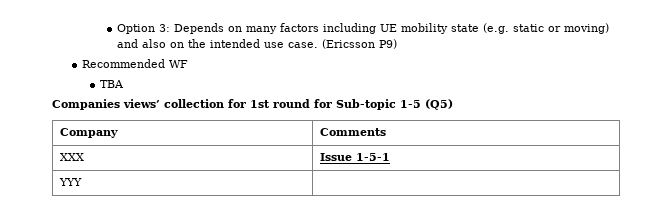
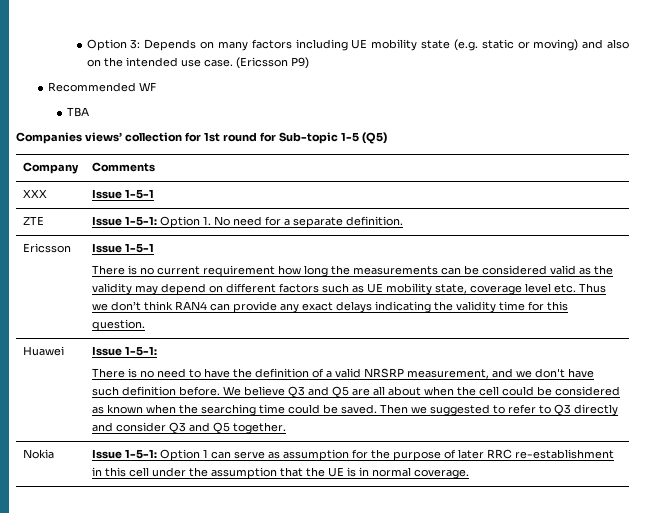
- YYY |
+ ZTE | Issue 1-5-1: Option 1. No need for a separate definition.
+ Ericsson | Issue 1-5-1
+ There is no current requirement how long the measurements can be considered valid as the validity may depend on different factors such as UE mobility state, coverage level etc. Thus we don’t think RAN4 can provide any exact delays indicating the validity time for this question.
+ Huawei | Issue 1-5-1:
+ There is no need to have the definition of a valid NRSRP measurement, and we don't have such definition before. We believe Q3 and Q5 are all about when the cell could be considered as known when the searching time could be saved. Then we suggested to refer to Q3 directly and consider Q3 and Q5 together.
+ Nokia | Issue 1-5-1: Option 1 can serve as assumption for the purpose of later RRC re-establishment in this cell under the assumption that the UE is in normal coverage.

